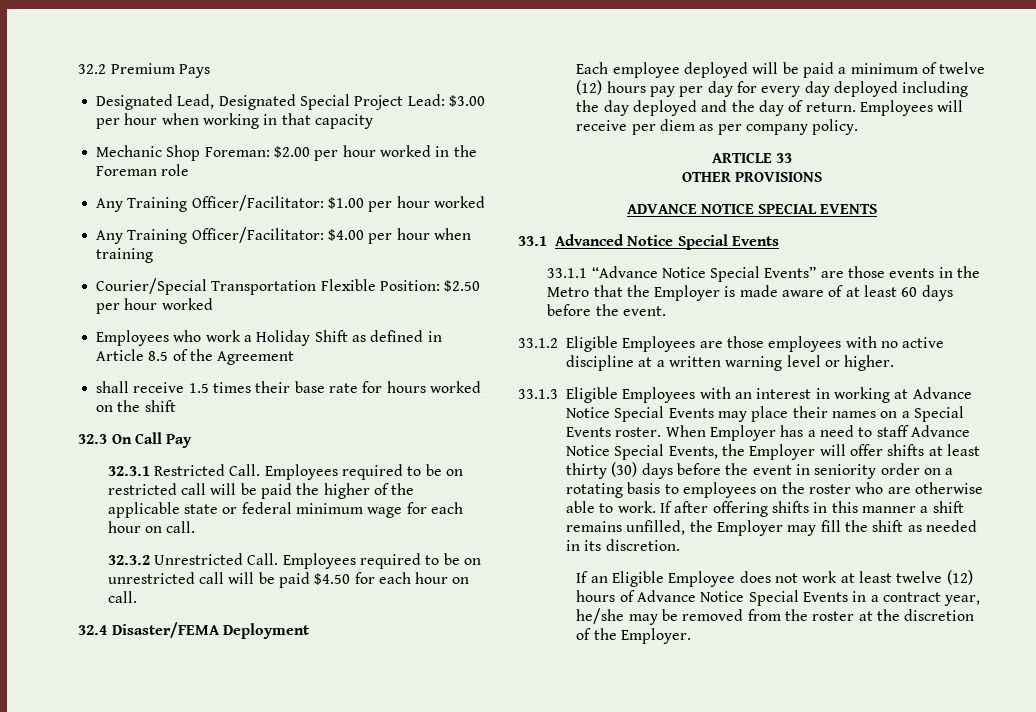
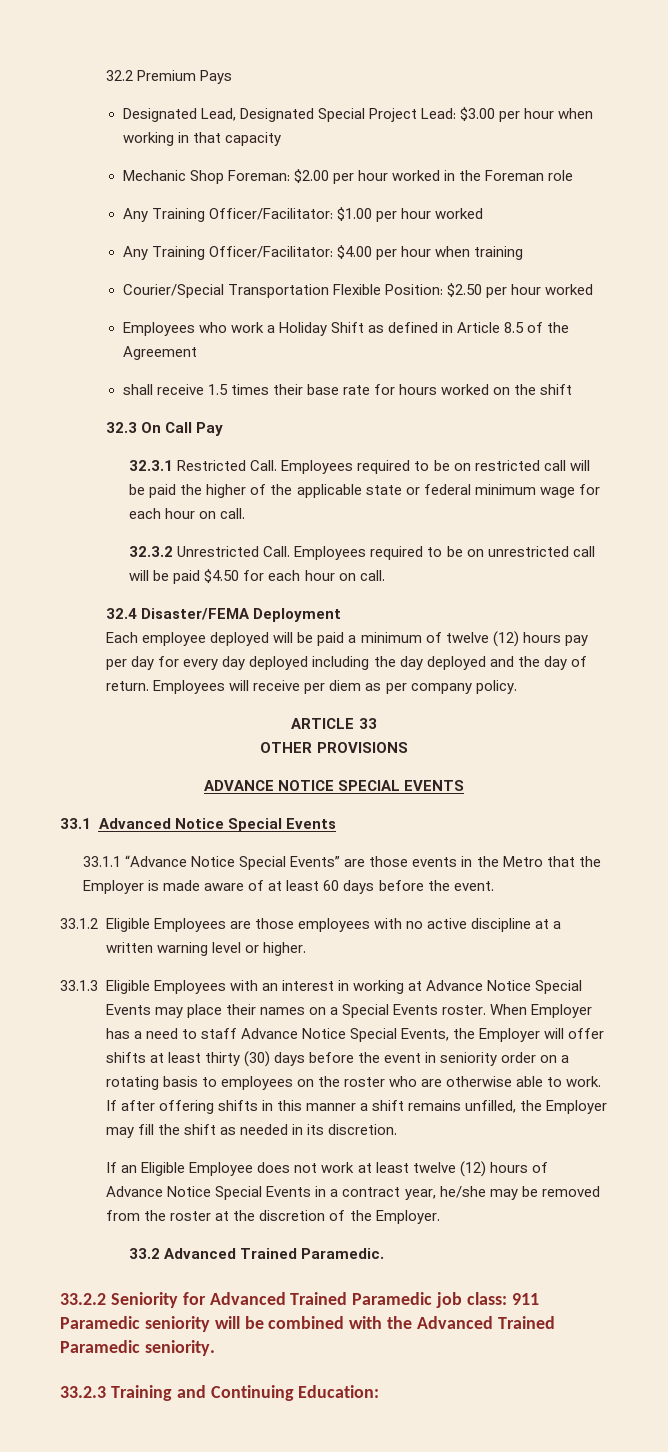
+ 33.2 Advanced Trained Paramedic.
+ 33.2.2 Seniority for Advanced Trained Paramedic job class: 911 Paramedic seniority will be combined with the Advanced Trained Paramedic seniority.
+ 33.2.3 Training and Continuing Education:

